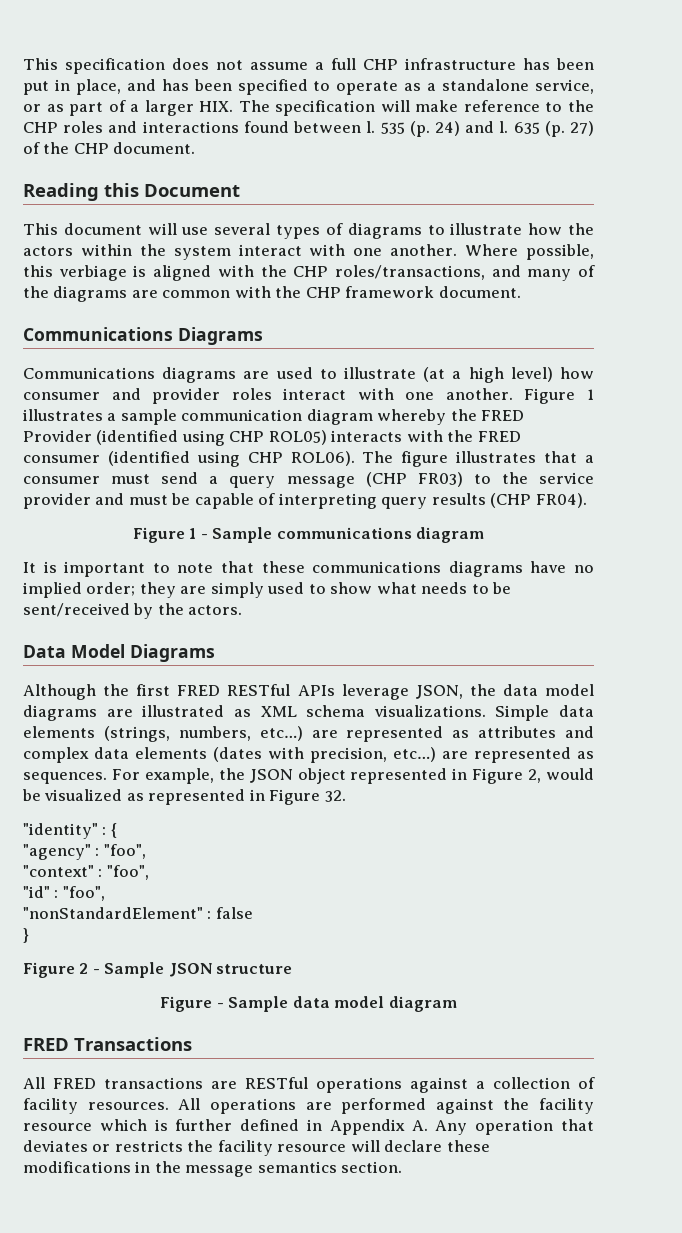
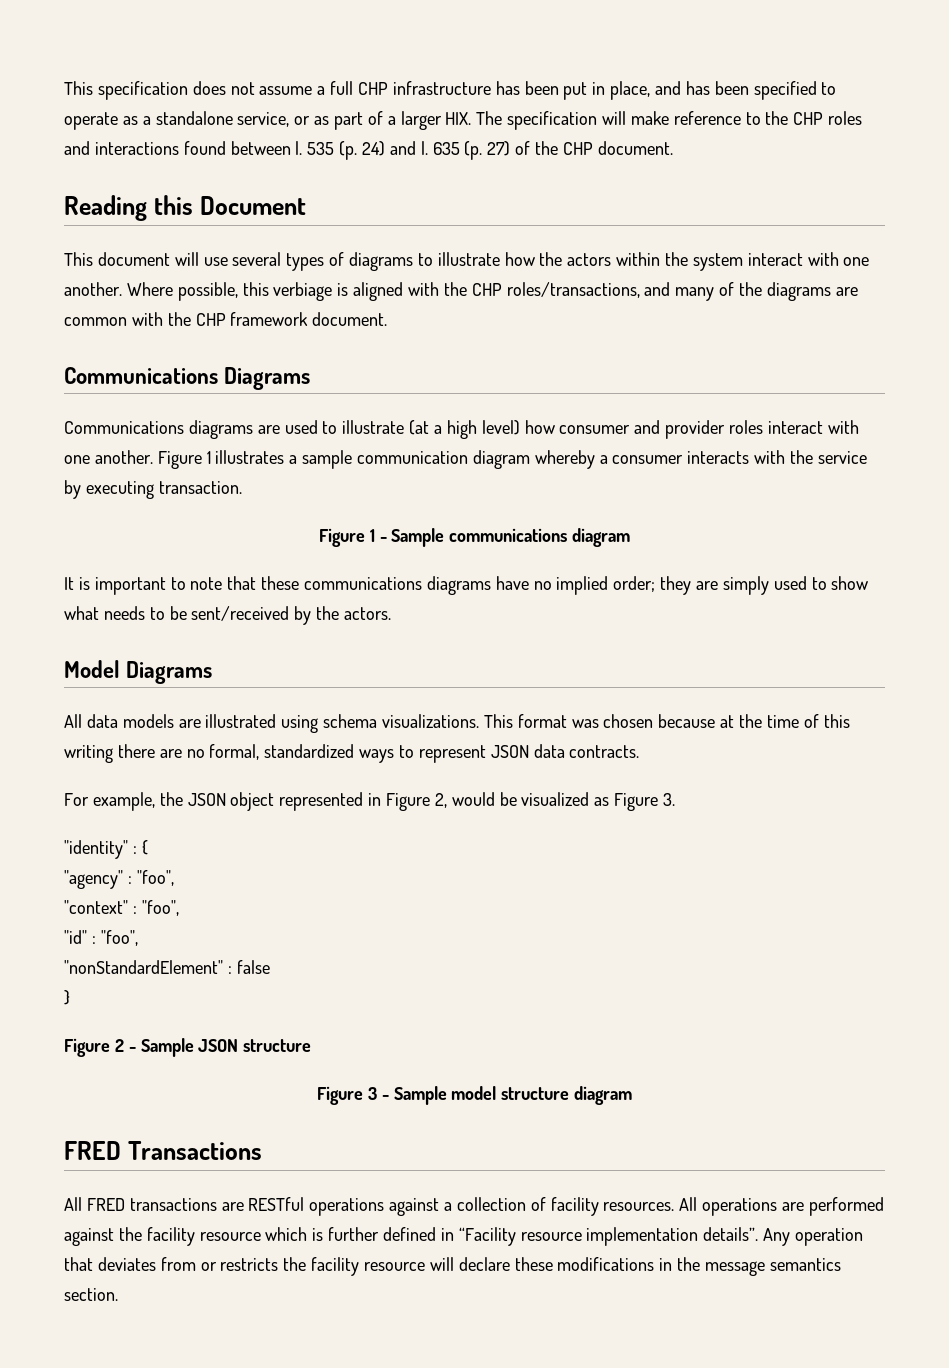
- Figure 1 illustrates a sample communication diagram whereby the FRED Provider (identified using CHP ROL05) interacts with the FRED consumer (identified using CHP ROL06). The figure illustrates that a consumer must send a query message (CHP FR03) to the service provider and must be capable of interpreting query results (CHP FR04).
+ Figure 1 illustrates a sample communication diagram whereby a consumer interacts with the service by executing transaction.
- Data Model Diagrams
+ Model Diagrams
- Although the first FRED RESTful APIs leverage JSON, the data model diagrams are illustrated as XML schema visualizations. Simple data elements (strings, numbers, etc…) are represented as attributes and complex data elements (dates with precision, etc…) are represented as sequences. For example, the JSON object represented in Figure 2, would be visualized as represented in Figure 32.
+ All data models are illustrated using schema visualizations. This format was chosen because at the time of this writing there are no formal, standardized ways to represent JSON data contracts.
+ For example, the JSON object represented in Figure 2, would be visualized as Figure 3.
- Figure - Sample data model diagram
+ Figure 3 - Sample model structure diagram
- All operations are performed against the facility resource which is further defined in Appendix A. Any operation that deviates or restricts the facility resource will declare these modifications in the message semantics section.
+ All operations are performed against the facility resource which is further defined in “Facility resource implementation details”. Any operation that deviates from or restricts the facility resource will declare these modifications in the message semantics section.

